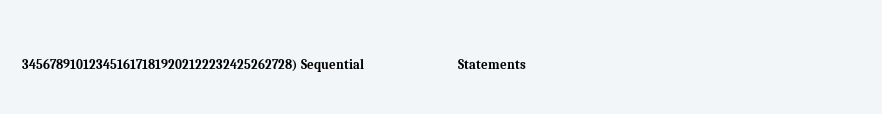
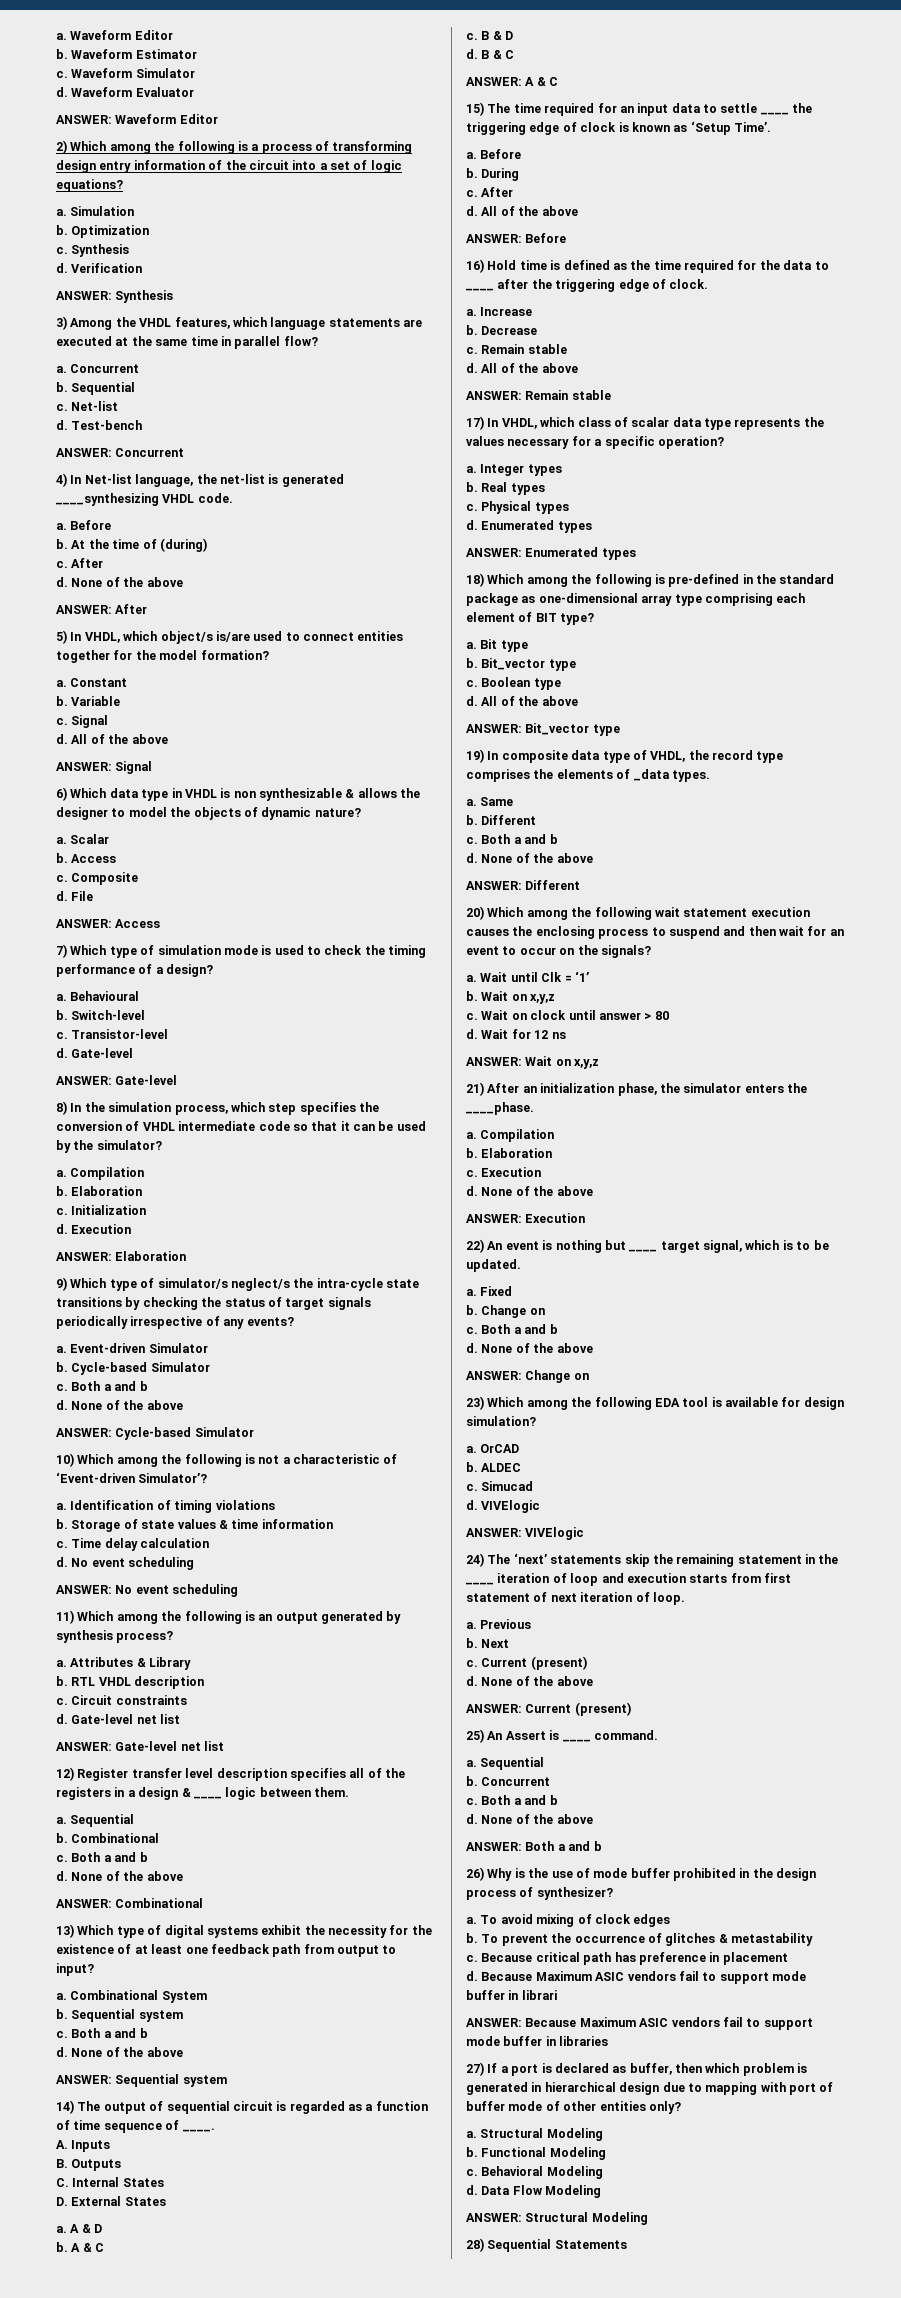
- 3456789101234516171819202122232425262728) Sequential Statements
+ a. Waveform Editor
+ b. Waveform Estimator
+ c. Waveform Simulator
+ d. Waveform Evaluator
+ ANSWER: Waveform Editor
+ 2) Which among the following is a process of transforming design entry information of the circuit into a set of logic equations?
+ a. Simulation
+ b. Optimization
+ c. Synthesis
+ d. Verification
+ ANSWER: Synthesis
+ 3) Among the VHDL features, which language statements are executed at the same time in parallel flow?
+ a. Concurrent
+ b. Sequential
+ c. Net-list
+ d. Test-bench
+ ANSWER: Concurrent
+ 4) In Net-list language, the net-list is generated ____synthesizing VHDL code.
+ a. Before
+ b. At the time of (during)
+ c. After
+ d. None of the above
+ ANSWER: After
+ 5) In VHDL, which object/s is/are used to connect entities together for the model formation?
+ a. Constant
+ b. Variable
+ c. Signal
+ d. All of the above
+ ANSWER: Signal
+ 6) Which data type in VHDL is non synthesizable & allows the designer to model the objects of dynamic nature?
+ a. Scalar
+ b. Access
+ c. Composite
+ d. File
+ ANSWER: Access
+ 7) Which type of simulation mode is used to check the timing performance of a design?
+ a. Behavioural
+ b. Switch-level
+ c. Transistor-level
+ d. Gate-level
+ ANSWER: Gate-level
+ 8) In the simulation process, which step specifies the conversion of VHDL intermediate code so that it can be used by the simulator?
+ a. Compilation
+ b. Elaboration
+ c. Initialization
+ d. Execution
+ ANSWER: Elaboration
+ 9) Which type of simulator/s neglect/s the intra-cycle state transitions by checking the status of target signals periodically irrespective of any events?
+ a. Event-driven Simulator
+ b. Cycle-based Simulator
+ c. Both a and b
+ d. None of the above
+ ANSWER: Cycle-based Simulator
+ 10) Which among the following is not a characteristic of ‘Event-driven Simulator’?
+ a. Identification of timing violations
+ b. Storage of state values & time information
+ c. Time delay calculation
+ d. No event scheduling
+ ANSWER: No event scheduling
+ 11) Which among the following is an output generated by synthesis process?
+ a. Attributes & Library
+ b. RTL VHDL description
+ c. Circuit constraints
+ d. Gate-level net list
+ ANSWER: Gate-level net list
+ 12) Register transfer level description specifies all of the registers in a design & ____ logic between them.
+ a. Sequential
+ b. Combinational
+ c. Both a and b
+ d. None of the above
+ ANSWER: Combinational
+ 13) Which type of digital systems exhibit the necessity for the existence of at least one feedback path from output to input?
+ a. Combinational System
+ b. Sequential system
+ c. Both a and b
+ d. None of the above
+ ANSWER: Sequential system
+ 14) The output of sequential circuit is regarded as a function of time sequence of ____.
+ A. Inputs
+ B. Outputs
+ C. Internal States
+ D. External States
+ a. A & D
+ b. A & C
+ c. B & D
+ d. B & C
+ ANSWER: A & C
+ 15) The time required for an input data to settle ____ the triggering edge of clock is known as ‘Setup Time’.
+ a. Before
+ b. During
+ c. After
+ d. All of the above
+ ANSWER: Before
+ 16) Hold time is defined as the time required for the data to ____ after the triggering edge of clock.
+ a. Increase
+ b. Decrease
+ c. Remain stable
+ d. All of the above
+ ANSWER: Remain stable
+ 17) In VHDL, which class of scalar data type represents the values necessary for a specific operation?
+ a. Integer types
+ b. Real types
+ c. Physical types
+ d. Enumerated types
+ ANSWER: Enumerated types
+ 18) Which among the following is pre-defined in the standard package as one-dimensional array type comprising each element of BIT type?
+ a. Bit type
+ b. Bit_vector type
+ c. Boolean type
+ d. All of the above
+ ANSWER: Bit_vector type
+ 19) In composite data type of VHDL, the record type comprises the elements of _data types.
+ a. Same
+ b. Different
+ c. Both a and b
+ d. None of the above
+ ANSWER: Different
+ 20) Which among the following wait statement execution causes the enclosing process to suspend and then wait for an event to occur on the signals?
+ a. Wait until Clk = ‘1’
+ b. Wait on x,y,z
+ c. Wait on clock until answer > 80
+ d. Wait for 12 ns
+ ANSWER: Wait on x,y,z
+ 21) After an initialization phase, the simulator enters the ____phase.
+ a. Compilation
+ b. Elaboration
+ c. Execution
+ d. None of the above
+ ANSWER: Execution
+ 22) An event is nothing but ____ target signal, which is to be updated.
+ a. Fixed
+ b. Change on
+ c. Both a and b
+ d. None of the above
+ ANSWER: Change on
+ 23) Which among the following EDA tool is available for design simulation?
+ a. OrCAD
+ b. ALDEC
+ c. Simucad
+ d. VIVElogic
+ ANSWER: VIVElogic
+ 24) The ‘next’ statements skip the remaining statement in the ____ iteration of loop and execution starts from first statement of next iteration of loop.
+ a. Previous
+ b. Next
+ c. Current (present)
+ d. None of the above
+ ANSWER: Current (present)
+ 25) An Assert is ____ command.
+ a. Sequential
+ b. Concurrent
+ c. Both a and b
+ d. None of the above
+ ANSWER: Both a and b
+ 26) Why is the use of mode buffer prohibited in the design process of synthesizer?
+ a. To avoid mixing of clock edges
+ b. To prevent the occurrence of glitches & metastability
+ c. Because critical path has preference in placement
+ d. Because Maximum ASIC vendors fail to support mode buffer in librari
+ ANSWER: Because Maximum ASIC vendors fail to support mode buffer in libraries
+ 27) If a port is declared as buffer, then which problem is generated in hierarchical design due to mapping with port of buffer mode of other entities only?
+ a. Structural Modeling
+ b. Functional Modeling
+ c. Behavioral Modeling
+ d. Data Flow Modeling
+ ANSWER: Structural Modeling
+ 28) Sequential Statements

